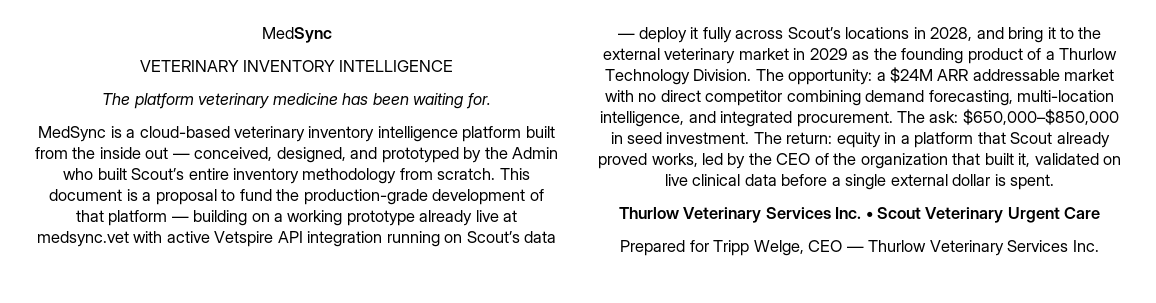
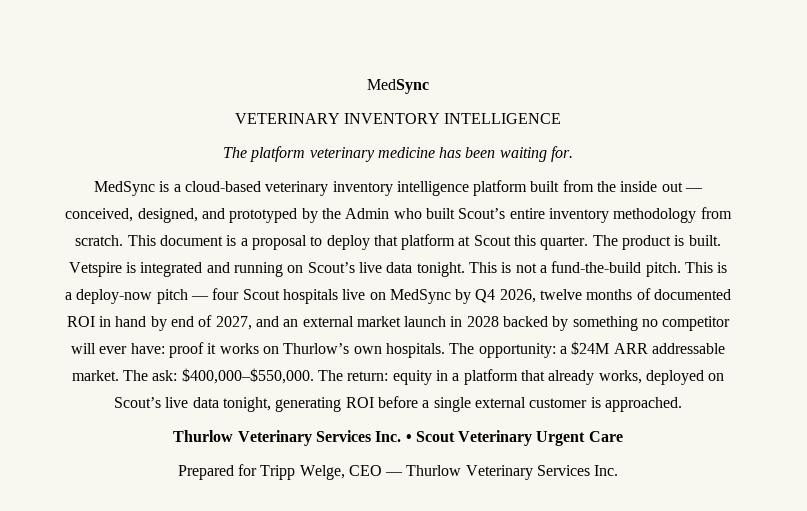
- This document is a proposal to fund the production-grade development of that platform — building on a working prototype already live at medsync.vet with active Vetspire API integration running on Scout’s data — deploy it fully across Scout’s locations in 2028, and bring it to the external veterinary market in 2029 as the founding product of a Thurlow Technology Division.
+ This document is a proposal to deploy that platform at Scout this quarter. The product is built. Vetspire is integrated and running on Scout’s live data tonight. This is not a fund-the-build pitch. This is a deploy-now pitch — four Scout hospitals live on MedSync by Q4 2026, twelve months of documented ROI in hand by end of 2027, and an external market launch in 2028 backed by something no competitor will ever have: proof it works on Thurlow’s own hospitals.
- The opportunity: a $24M ARR addressable market with no direct competitor combining demand forecasting, multi-location intelligence, and integrated procurement. The ask: $650,000–$850,000 in seed investment.
+ The opportunity: a $24M ARR addressable market. The ask: $400,000–$550,000.
- The return: equity in a platform that Scout already proved works, led by the CEO of the organization that built it, validated on live clinical data before a single external dollar is spent.
+ The return: equity in a platform that already works, deployed on Scout’s live data tonight, generating ROI before a single external customer is approached.

